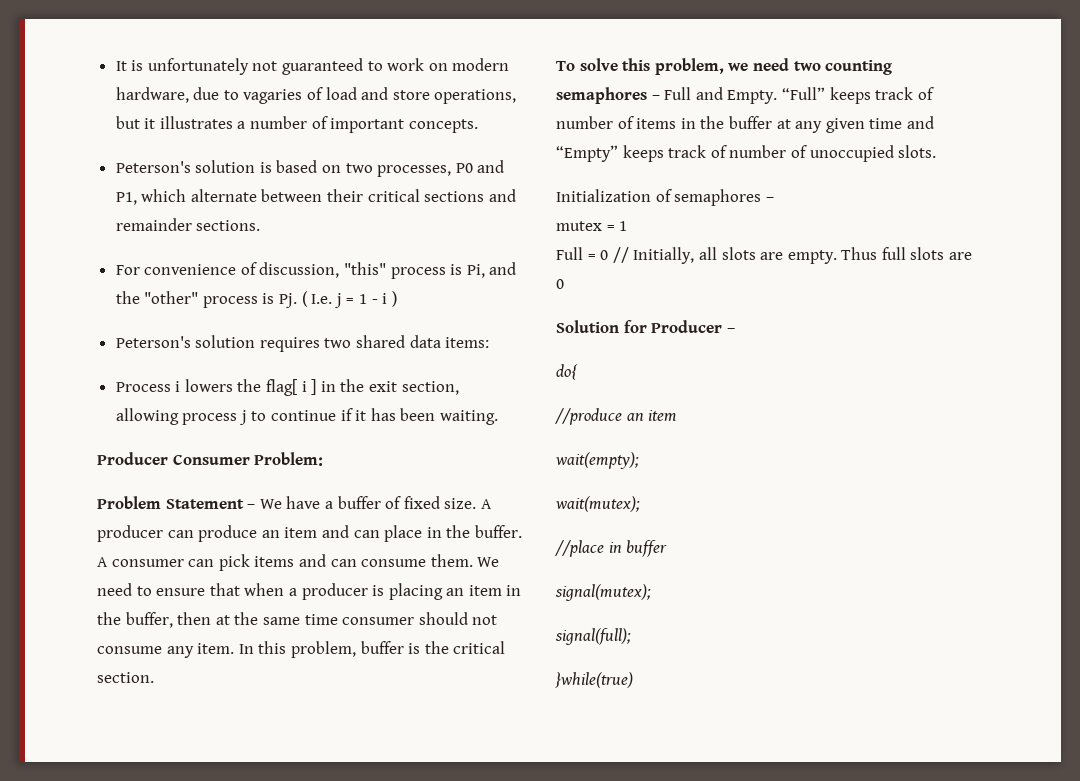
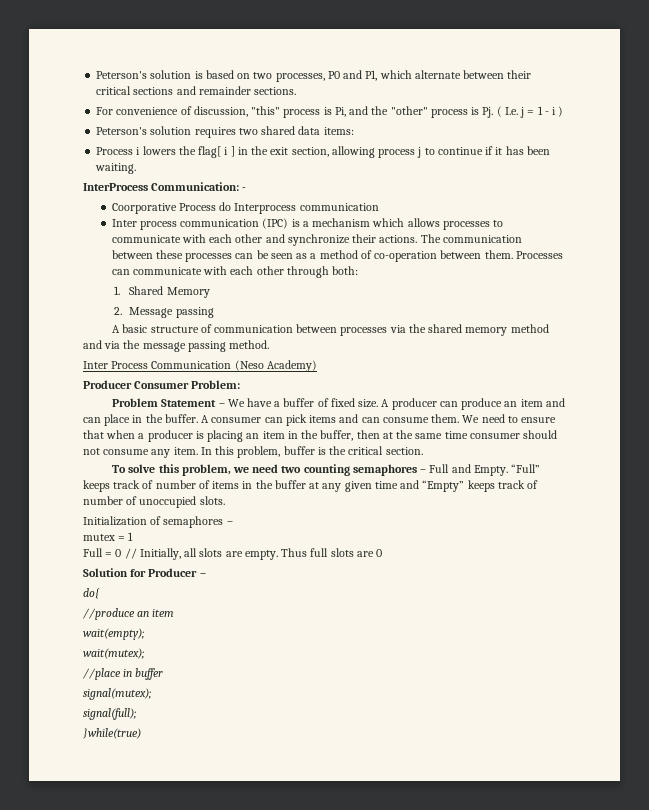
- It is unfortunately not guaranteed to work on modern hardware, due to vagaries of load and store operations, but it illustrates a number of important concepts.
+ InterProcess Communication: -
+ Coorporative Process do Interprocess communication
+ Inter process communication (IPC) is a mechanism which allows processes to communicate with each other and synchronize their actions. The communication between these processes can be seen as a method of co-operation between them. Processes can communicate with each other through both:
+ 1. Shared Memory
+ 2. Message passing
+ A basic structure of communication between processes via the shared memory method and via the message passing method.
+ Inter Process Communication (Neso Academy)

